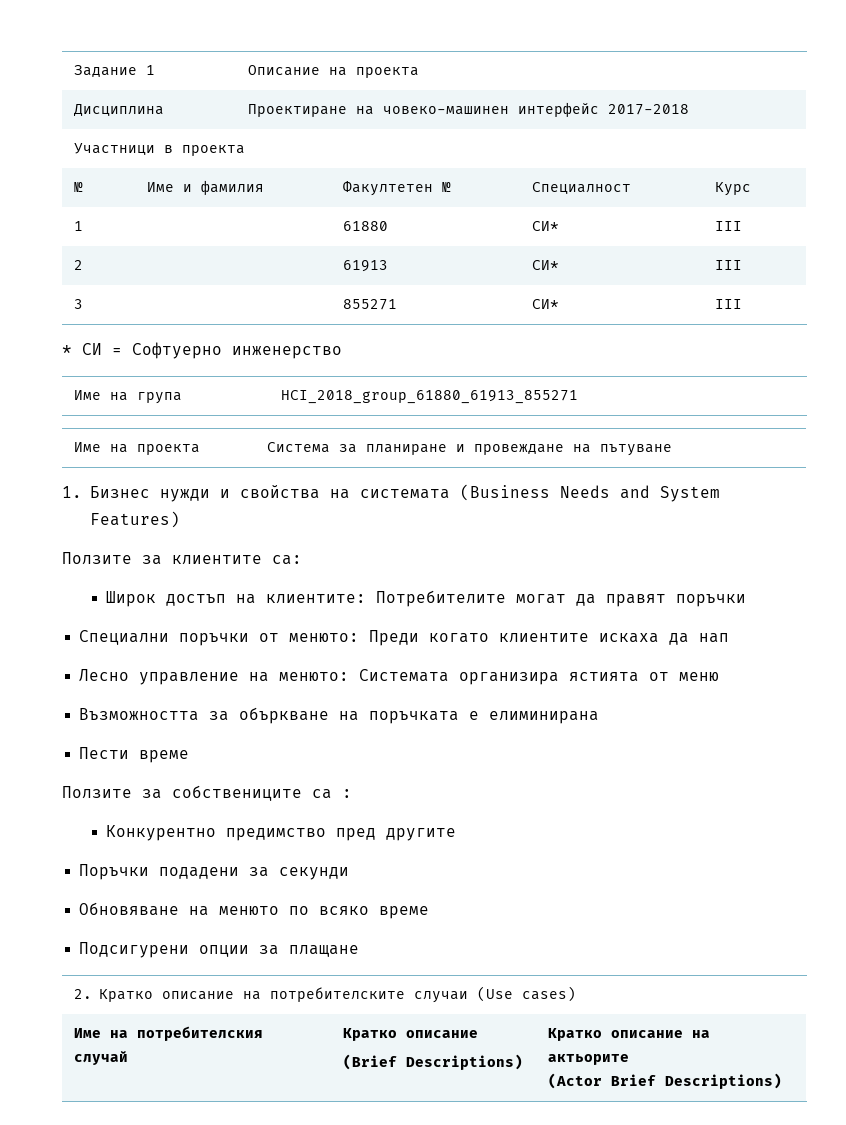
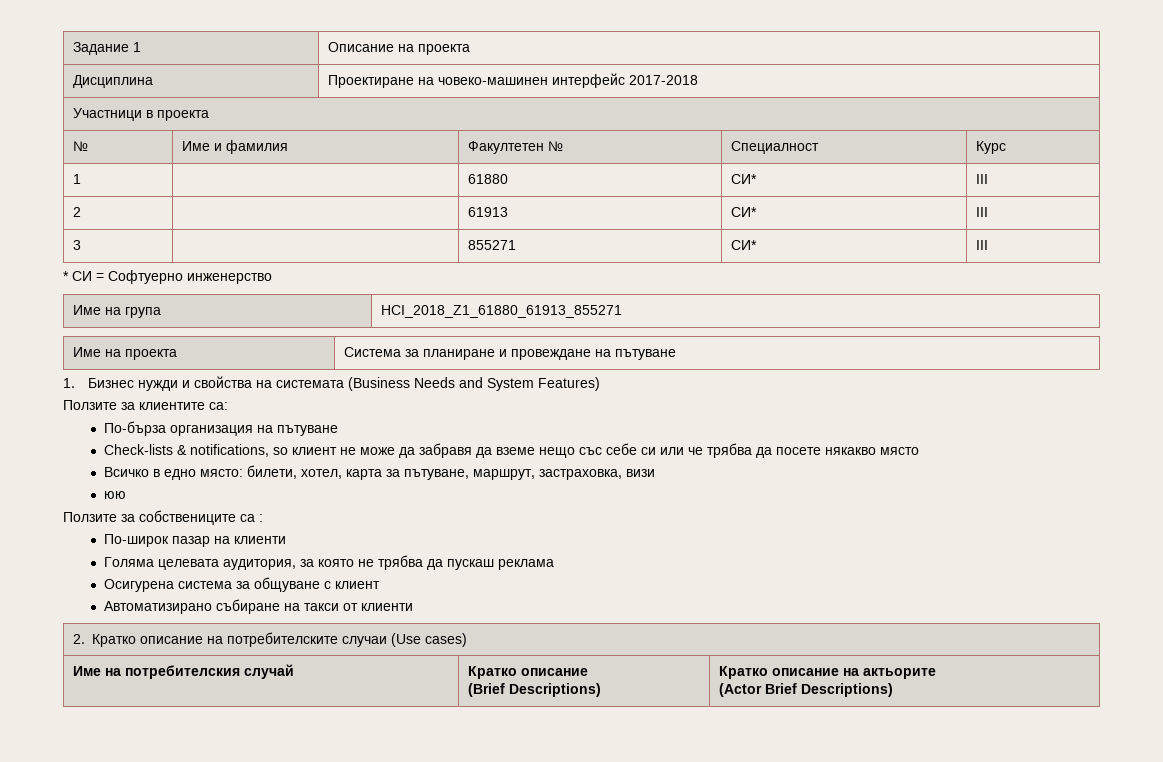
- Име на група | HCI_2018_group_61880_61913_855271
+ Име на група | HCI_2018_Z1_61880_61913_855271
- Широк достъп на клиентите: Потребителите могат да правят поръчки
- Специални поръчки от менюто: Преди когато клиентите искаха да нап
- Лесно управление на менюто: Системата организира ястията от меню
- Възможността за объркване на поръчката е елиминирана
- Пести време
+ По-бърза организация на пътуване
+ Check-lists & notifications, so клиент не може да забравя да вземе нещо със себе си или че трябва да посете някакво място
+ Всичко в едно място: билети, хотел, карта за пътуване, маршрут, застраховка, визи
+ юю
- Конкурентно предимство пред другите
- Поръчки подадени за секунди
- Обновяване на менюто по всяко време
- Подсигурени опции за плащане
+ По-широк пазар на клиенти
+ Голяма целевата аудитория, за която не трябва да пускаш реклама
+ Осигурена система за общуване с клиент
+ Автоматизирано събиране на такси от клиенти

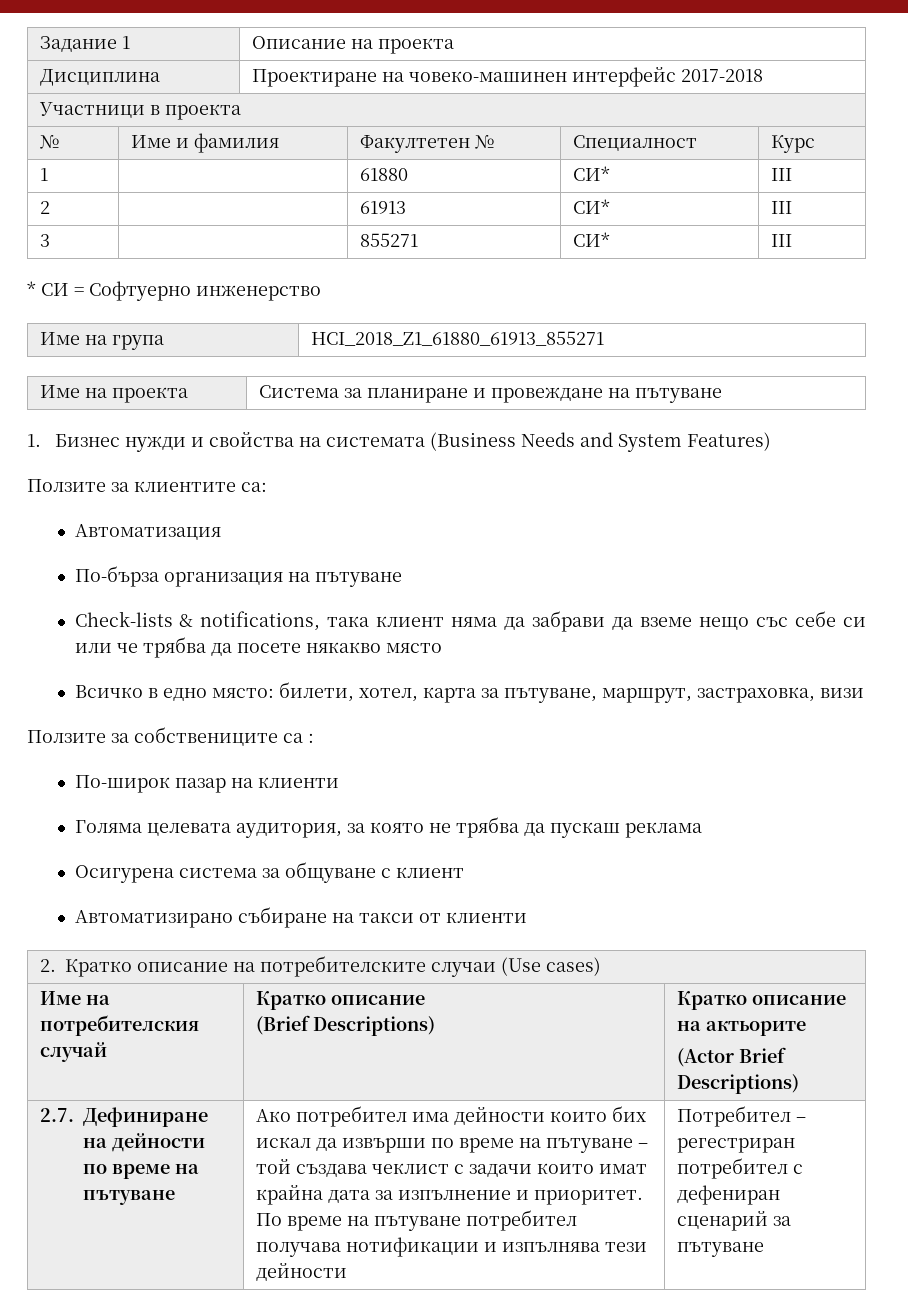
+ Автоматизация
- Check-lists & notifications, so клиент не може да забравя да вземе нещо със себе си или че трябва да посете някакво място
+ Check-lists & notifications, така клиент няма да забрави да вземе нещо със себе си или че трябва да посете някакво място
- юю
+ 2.7. Дефиниране на дейности по време на пътуване | Ако потребител има дейности които бих искал да извърши по време на пътуване – той създава чеклист с задачи които имат крайна дата за изпълнение и приоритет. По време на пътуване потребител получава нотификации и изпълнява тези дейности | Потребител – регестриран потребител с дефениран сценарий за пътуване

